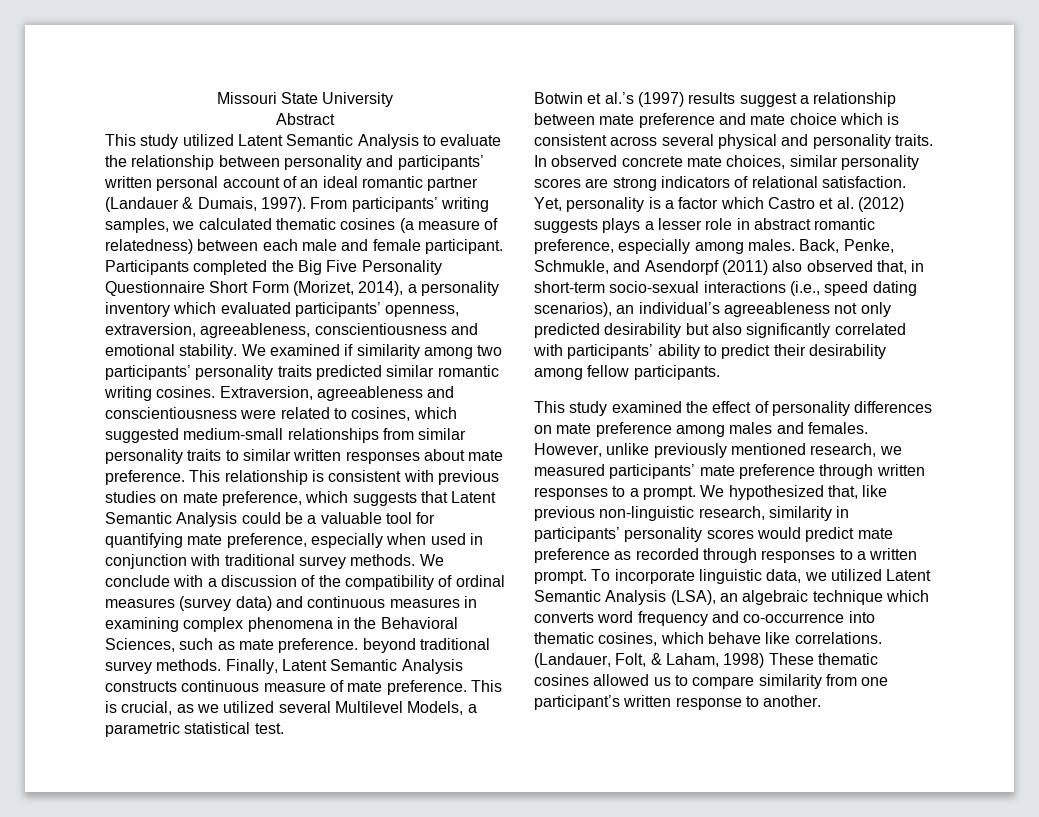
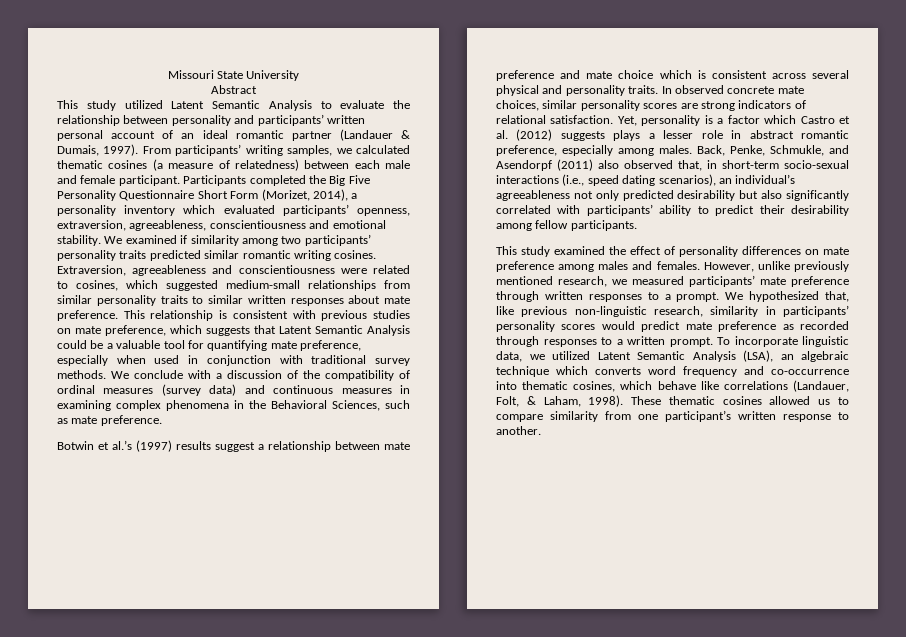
- We conclude with a discussion of the compatibility of ordinal measures (survey data) and continuous measures in examining complex phenomena in the Behavioral Sciences, such as mate preference. beyond traditional survey methods. Finally, Latent Semantic Analysis constructs continuous measure of mate preference. This is crucial, as we utilized several Multilevel Models, a parametric statistical test.
+ We conclude with a discussion of the compatibility of ordinal measures (survey data) and continuous measures in examining complex phenomena in the Behavioral Sciences, such as mate preference.
- To incorporate linguistic data, we utilized Latent Semantic Analysis (LSA), an algebraic technique which converts word frequency and co-occurrence into thematic cosines, which behave like correlations. (Landauer, Folt, & Laham, 1998) These thematic cosines allowed us to compare similarity from one participant’s written response to another.
+ To incorporate linguistic data, we utilized Latent Semantic Analysis (LSA), an algebraic technique which converts word frequency and co-occurrence into thematic cosines, which behave like correlations (Landauer, Folt, & Laham, 1998). These thematic cosines allowed us to compare similarity from one participant’s written response to another.

